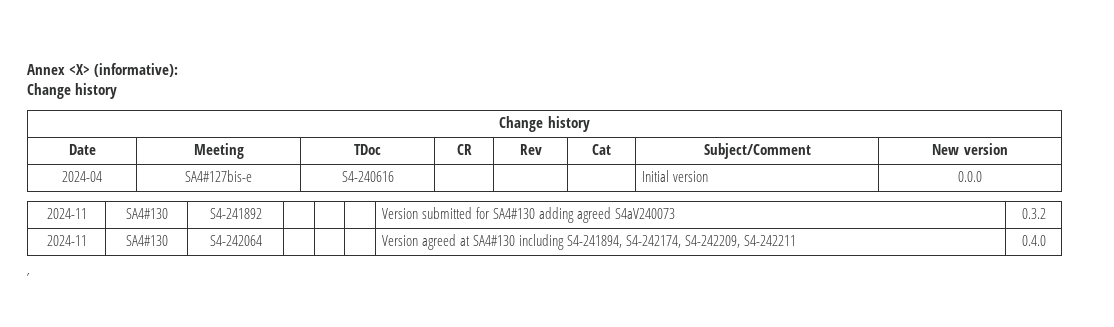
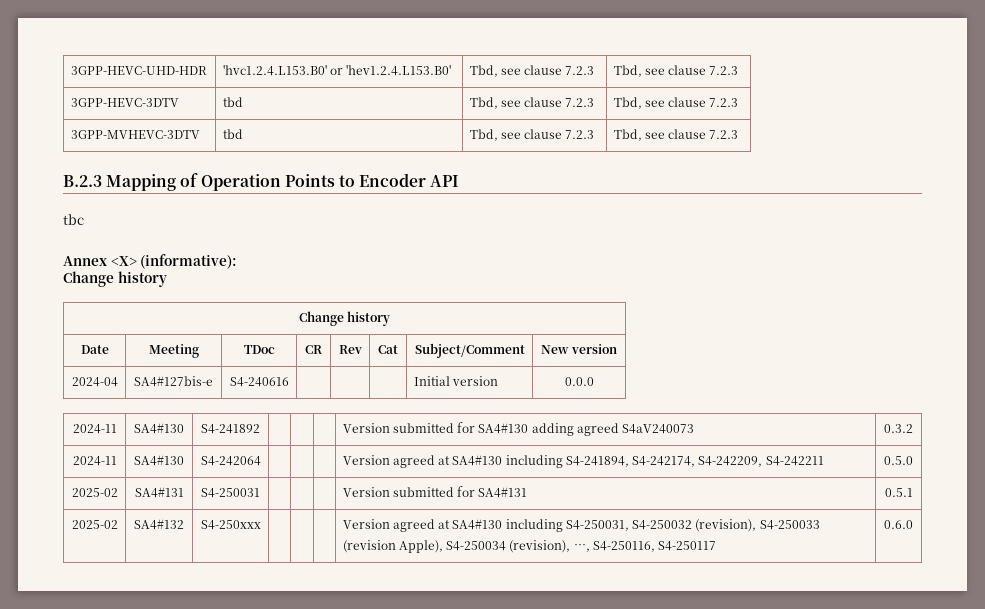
+ 3GPP-HEVC-UHD-HDR | 'hvc1.2.4.L153.B0' or 'hev1.2.4.L153.B0' | Tbd, see clause 7.2.3 | Tbd, see clause 7.2.3
+ 3GPP-HEVC-3DTV | tbd | Tbd, see clause 7.2.3 | Tbd, see clause 7.2.3
+ 3GPP-MVHEVC-3DTV | tbd | Tbd, see clause 7.2.3 | Tbd, see clause 7.2.3
+ B.2.3 Mapping of Operation Points to Encoder API
+ tbc
- 2024-11 | SA4#130 | S4-242064 | | | | Version agreed at SA4#130 including S4-241894, S4-242174, S4-242209, S4-242211 | 0.4.0
- ,
+ 2024-11 | SA4#130 | S4-242064 | | | | Version agreed at SA4#130 including S4-241894, S4-242174, S4-242209, S4-242211 | 0.5.0
+ 2025-02 | SA4#131 | S4-250031 | | | | Version submitted for SA4#131 | 0.5.1
+ 2025-02 | SA4#132 | S4-250xxx | | | | Version agreed at SA4#130 including S4-250031, S4-250032 (revision), S4-250033 (revision Apple), S4-250034 (revision), …, S4-250116, S4-250117 | 0.6.0

